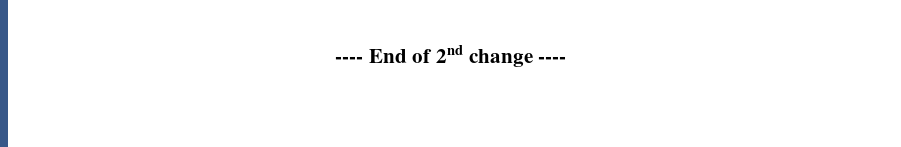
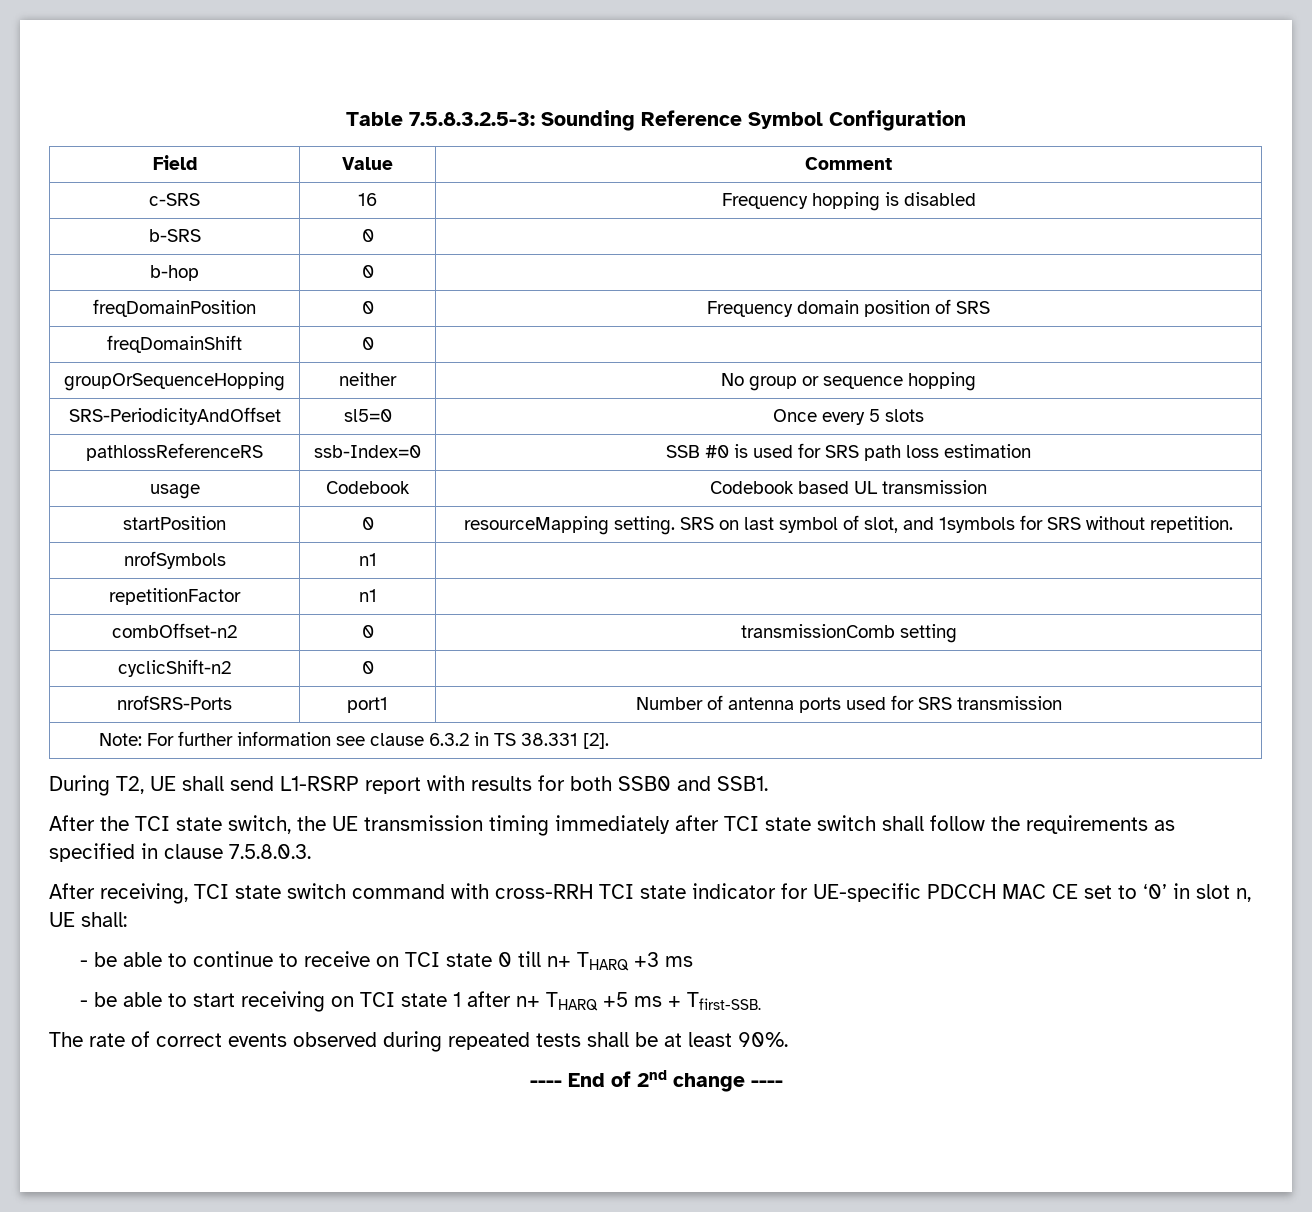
+ Table 7.5.8.3.2.5-3: Sounding Reference Symbol Configuration
+ Field | Value | Comment
+ c-SRS | 16 | Frequency hopping is disabled
+ b-SRS | 0 |
+ b-hop | 0 |
+ freqDomainPosition | 0 | Frequency domain position of SRS
+ freqDomainShift | 0 |
+ groupOrSequenceHopping | neither | No group or sequence hopping
+ SRS-PeriodicityAndOffset | sl5=0 | Once every 5 slots
+ pathlossReferenceRS | ssb-Index=0 | SSB #0 is used for SRS path loss estimation
+ usage | Codebook | Codebook based UL transmission
+ startPosition | 0 | resourceMapping setting. SRS on last symbol of slot, and 1symbols for SRS without repetition.
+ nrofSymbols | n1 |
+ repetitionFactor | n1 |
+ combOffset-n2 | 0 | transmissionComb setting
+ cyclicShift-n2 | 0 |
+ nrofSRS-Ports | port1 | Number of antenna ports used for SRS transmission
+ Note: For further information see clause 6.3.2 in TS 38.331 [2].
+ During T2, UE shall send L1-RSRP report with results for both SSB0 and SSB1.
+ After the TCI state switch, the UE transmission timing immediately after TCI state switch shall follow the requirements as specified in clause 7.5.8.0.3.
+ After receiving, TCI state switch command with cross-RRH TCI state indicator for UE-specific PDCCH MAC CE set to ‘0’ in slot n, UE shall:
+ - be able to continue to receive on TCI state 0 till n+ THARQ +3 ms
+ - be able to start receiving on TCI state 1 after n+ THARQ +5 ms + Tfirst-SSB.
+ The rate of correct events observed during repeated tests shall be at least 90%.

